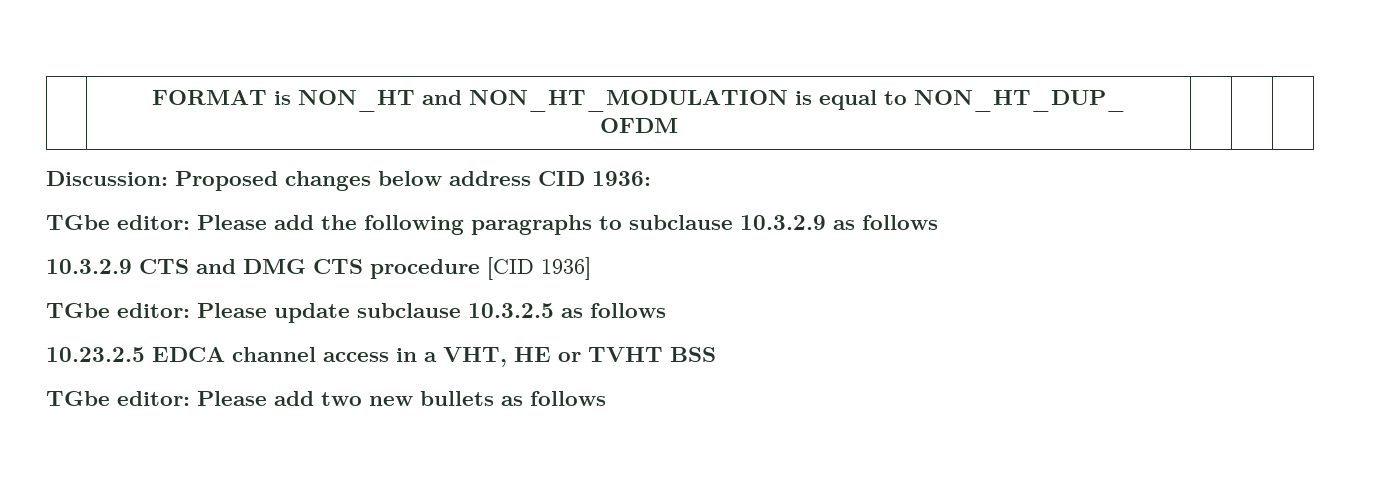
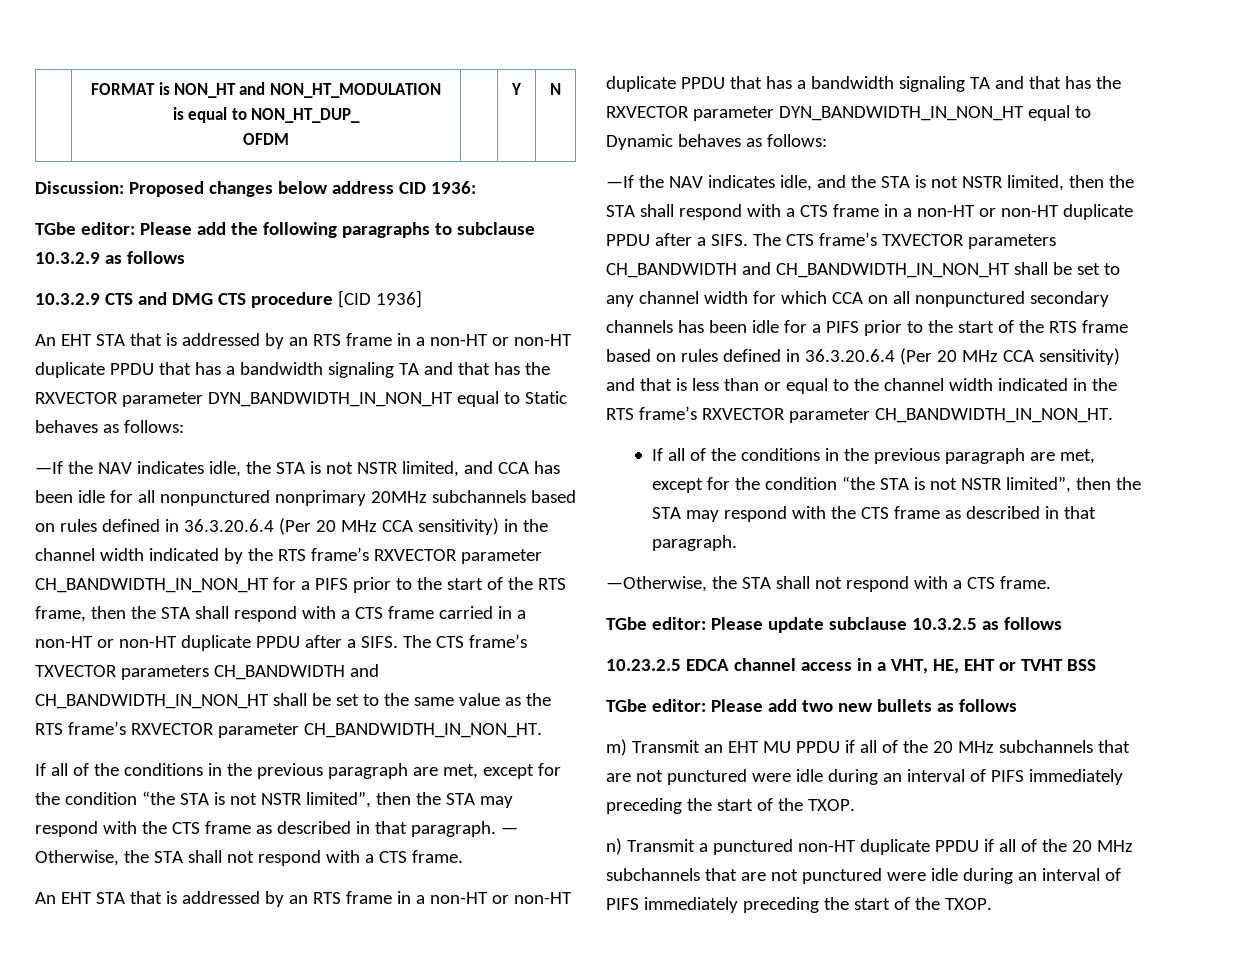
  | FORMAT is NON_HT and NON_HT_MODULATION is equal to NON_HT_DUP_
- OFDM | | |
+ OFDM | | Y | N
+ An EHT STA that is addressed by an RTS frame in a non-HT or non-HT duplicate PPDU that has a bandwidth signaling TA and that has the RXVECTOR parameter DYN_BANDWIDTH_IN_NON_HT equal to Static behaves as follows:
+ —If the NAV indicates idle, the STA is not NSTR limited, and CCA has been idle for all nonpunctured nonprimary 20MHz subchannels based on rules defined in 36.3.20.6.4 (Per 20 MHz CCA sensitivity) in the channel width indicated by the RTS frame’s RXVECTOR parameter CH_BANDWIDTH_IN_NON_HT for a PIFS prior to the start of the RTS frame, then the STA shall respond with a CTS frame carried in a non-HT or non-HT duplicate PPDU after a SIFS. The CTS frame’s TXVECTOR parameters CH_BANDWIDTH and CH_BANDWIDTH_IN_NON_HT shall be set to the same value as the RTS frame’s RXVECTOR parameter CH_BANDWIDTH_IN_NON_HT.
+ If all of the conditions in the previous paragraph are met, except for the condition “the STA is not NSTR limited”, then the STA may respond with the CTS frame as described in that paragraph. — Otherwise, the STA shall not respond with a CTS frame.
+ An EHT STA that is addressed by an RTS frame in a non-HT or non-HT duplicate PPDU that has a bandwidth signaling TA and that has the RXVECTOR parameter DYN_BANDWIDTH_IN_NON_HT equal to Dynamic behaves as follows:
+ —If the NAV indicates idle, and the STA is not NSTR limited, then the STA shall respond with a CTS frame in a non-HT or non-HT duplicate PPDU after a SIFS. The CTS frame’s TXVECTOR parameters CH_BANDWIDTH and CH_BANDWIDTH_IN_NON_HT shall be set to any channel width for which CCA on all nonpunctured secondary channels has been idle for a PIFS prior to the start of the RTS frame based on rules defined in 36.3.20.6.4 (Per 20 MHz CCA sensitivity) and that is less than or equal to the channel width indicated in the RTS frame’s RXVECTOR parameter CH_BANDWIDTH_IN_NON_HT.
+ If all of the conditions in the previous paragraph are met, except for the condition “the STA is not NSTR limited”, then the STA may respond with the CTS frame as described in that paragraph.
+ —Otherwise, the STA shall not respond with a CTS frame.
- 10.23.2.5 EDCA channel access in a VHT, HE or TVHT BSS
+ 10.23.2.5 EDCA channel access in a VHT, HE, EHT or TVHT BSS
+ m) Transmit an EHT MU PPDU if all of the 20 MHz subchannels that are not punctured were idle during an interval of PIFS immediately preceding the start of the TXOP.
+ n) Transmit a punctured non-HT duplicate PPDU if all of the 20 MHz subchannels that are not punctured were idle during an interval of PIFS immediately preceding the start of the TXOP.

